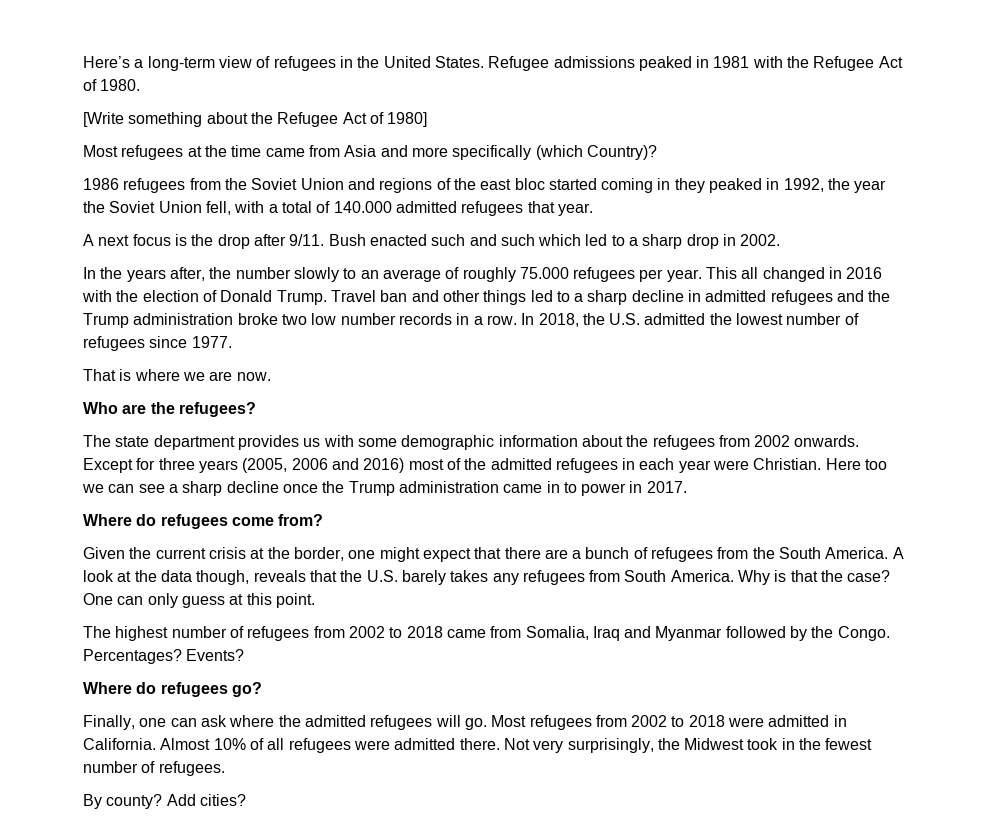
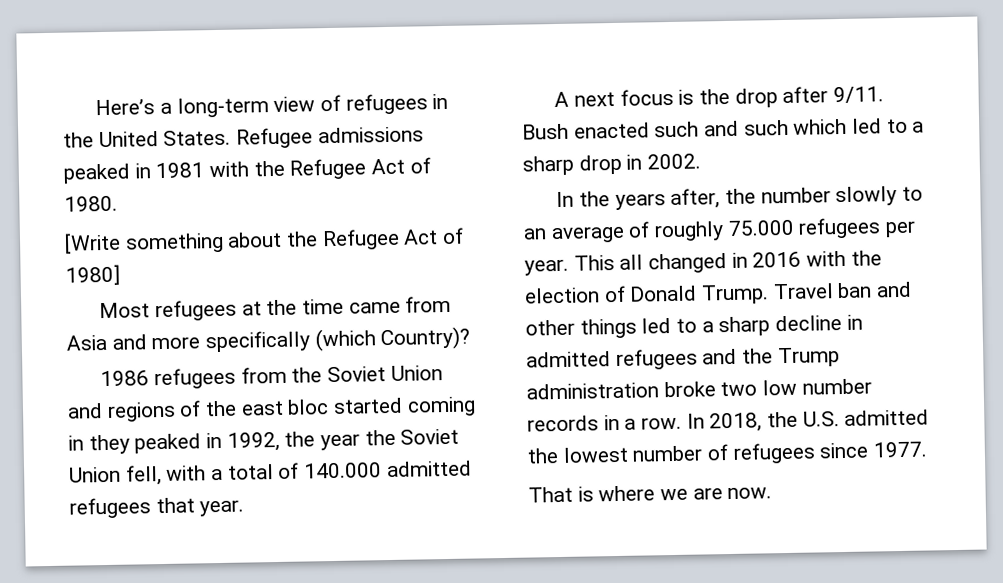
- Who are the refugees?
- The state department provides us with some demographic information about the refugees from 2002 onwards. Except for three years (2005, 2006 and 2016) most of the admitted refugees in each year were Christian. Here too we can see a sharp decline once the Trump administration came in to power in 2017.
- Where do refugees come from?
- Given the current crisis at the border, one might expect that there are a bunch of refugees from the South America. A look at the data though, reveals that the U.S. barely takes any refugees from South America. Why is that the case? One can only guess at this point.
- The highest number of refugees from 2002 to 2018 came from Somalia, Iraq and Myanmar followed by the Congo. Percentages? Events?
- Where do refugees go?
- Finally, one can ask where the admitted refugees will go. Most refugees from 2002 to 2018 were admitted in California. Almost 10% of all refugees were admitted there. Not very surprisingly, the Midwest took in the fewest number of refugees.
- By county? Add cities?

